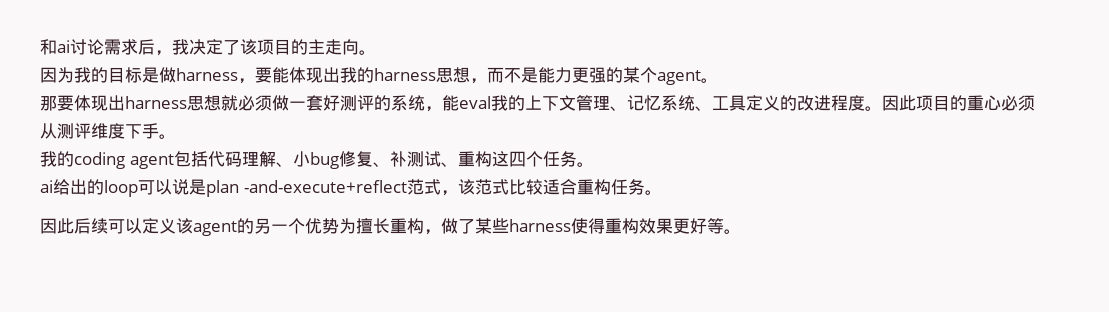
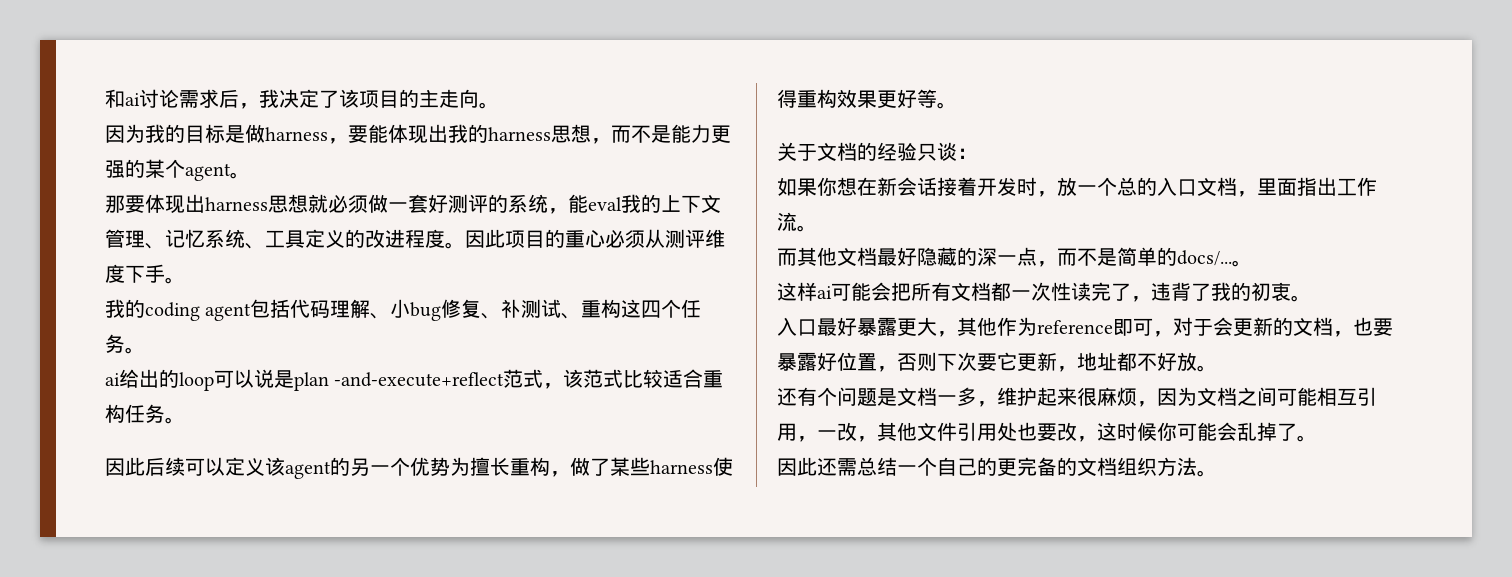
+ 关于文档的经验只谈：
+ 如果你想在新会话接着开发时，放一个总的入口文档，里面指出工作流。
+ 而其他文档最好隐藏的深一点，而不是简单的docs/...。
+ 这样ai可能会把所有文档都一次性读完了，违背了我的初衷。
+ 入口最好暴露更大，其他作为reference即可，对于会更新的文档，也要暴露好位置，否则下次要它更新，地址都不好放。
+ 还有个问题是文档一多，维护起来很麻烦，因为文档之间可能相互引用，一改，其他文件引用处也要改，这时候你可能会乱掉了。
+ 因此还需总结一个自己的更完备的文档组织方法。

